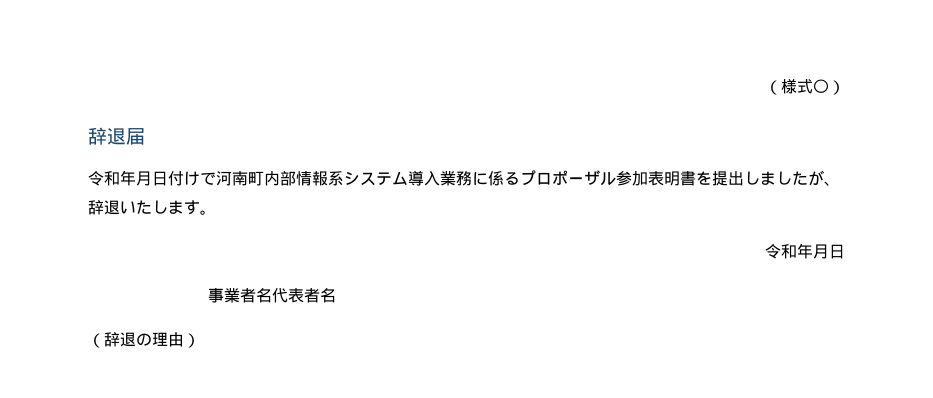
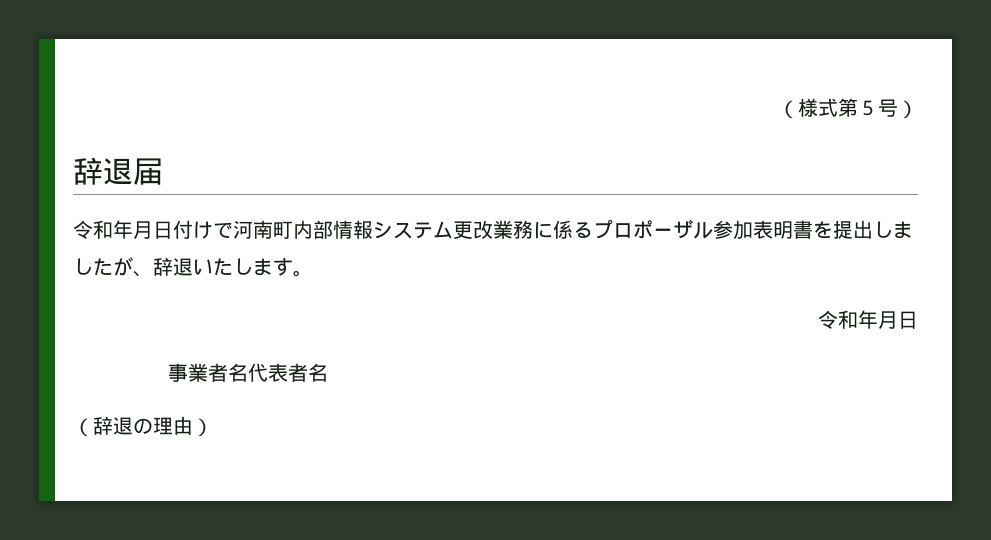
- （様式〇）
+ （様式第５号）
- 令和年月日付けで河南町内部情報系システム導入業務に係るプロポーザル参加表明書を提出しましたが、辞退いたします。
+ 令和年月日付けで河南町内部情報システム更改業務に係るプロポーザル参加表明書を提出しましたが、辞退いたします。

